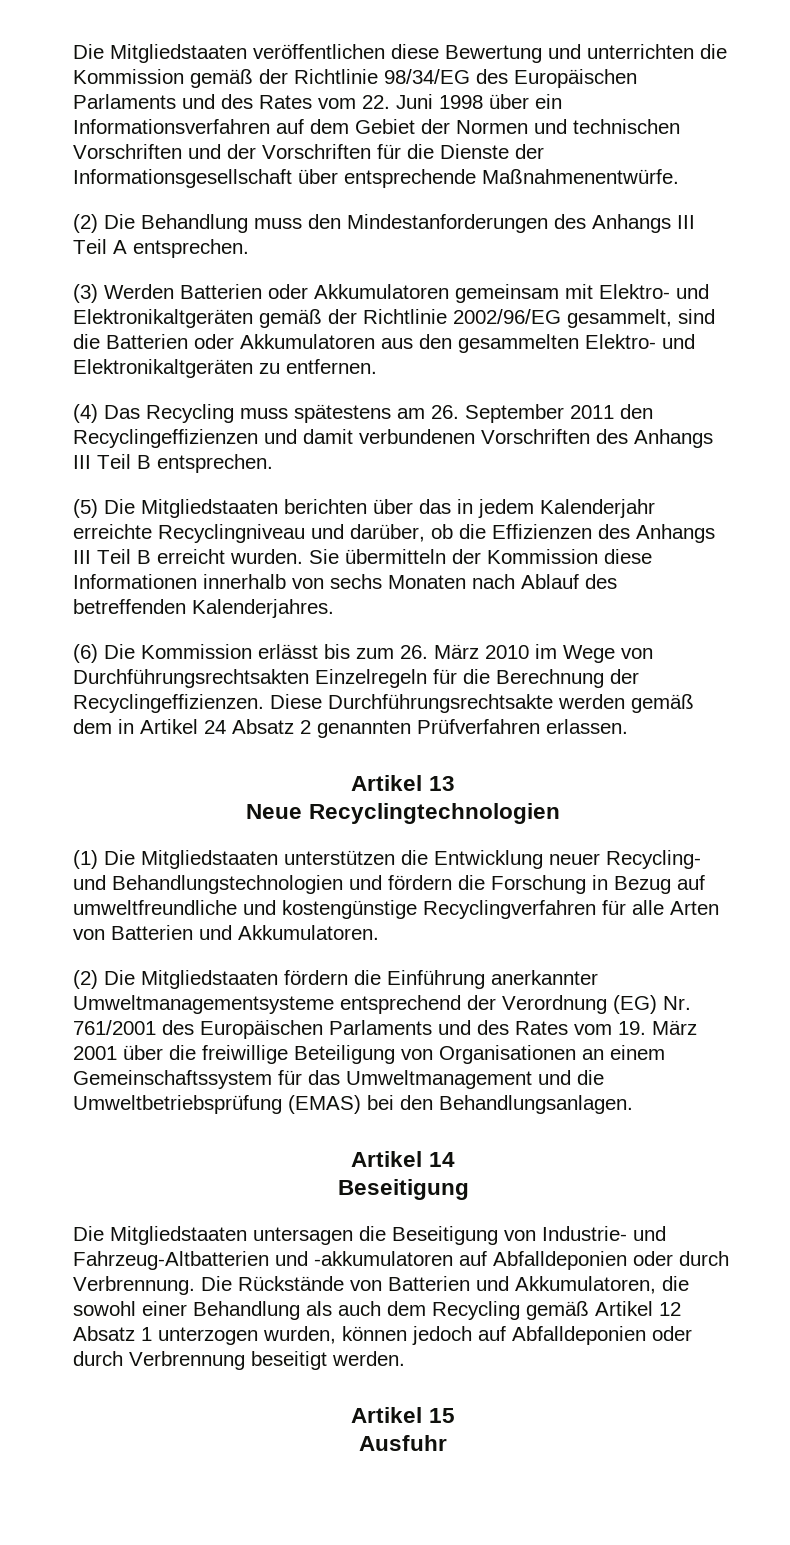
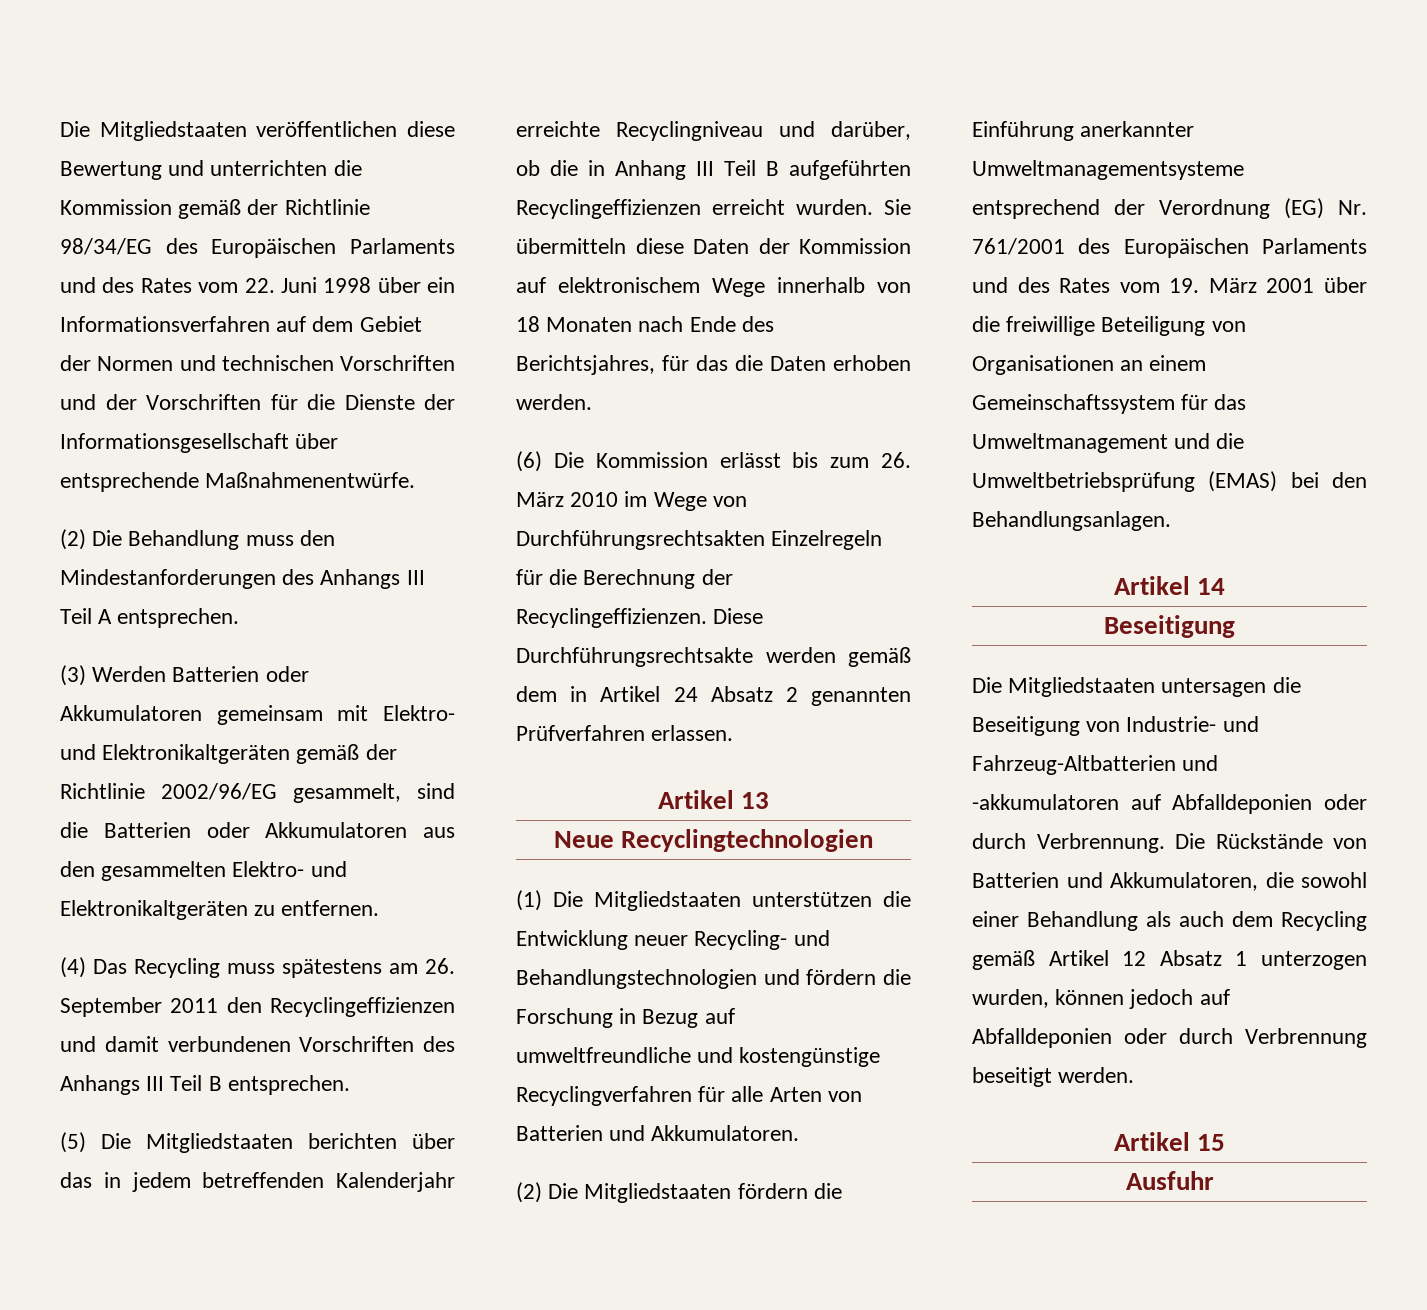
- (5) Die Mitgliedstaaten berichten über das in jedem Kalenderjahr erreichte Recyclingniveau und darüber, ob die Effizienzen des Anhangs III Teil B erreicht wurden.
+ (5) Die Mitgliedstaaten berichten über das in jedem betreffenden Kalenderjahr erreichte Recyclingniveau und darüber, ob die in Anhang III Teil B aufgeführten Recyclingeffizienzen erreicht wurden.
- Sie übermitteln der Kommission diese Informationen innerhalb von sechs Monaten nach Ablauf des betreffenden Kalenderjahres.
+ Sie übermitteln diese Daten der Kommission auf elektronischem Wege innerhalb von 18 Monaten nach Ende des Berichtsjahres, für das die Daten erhoben werden.

